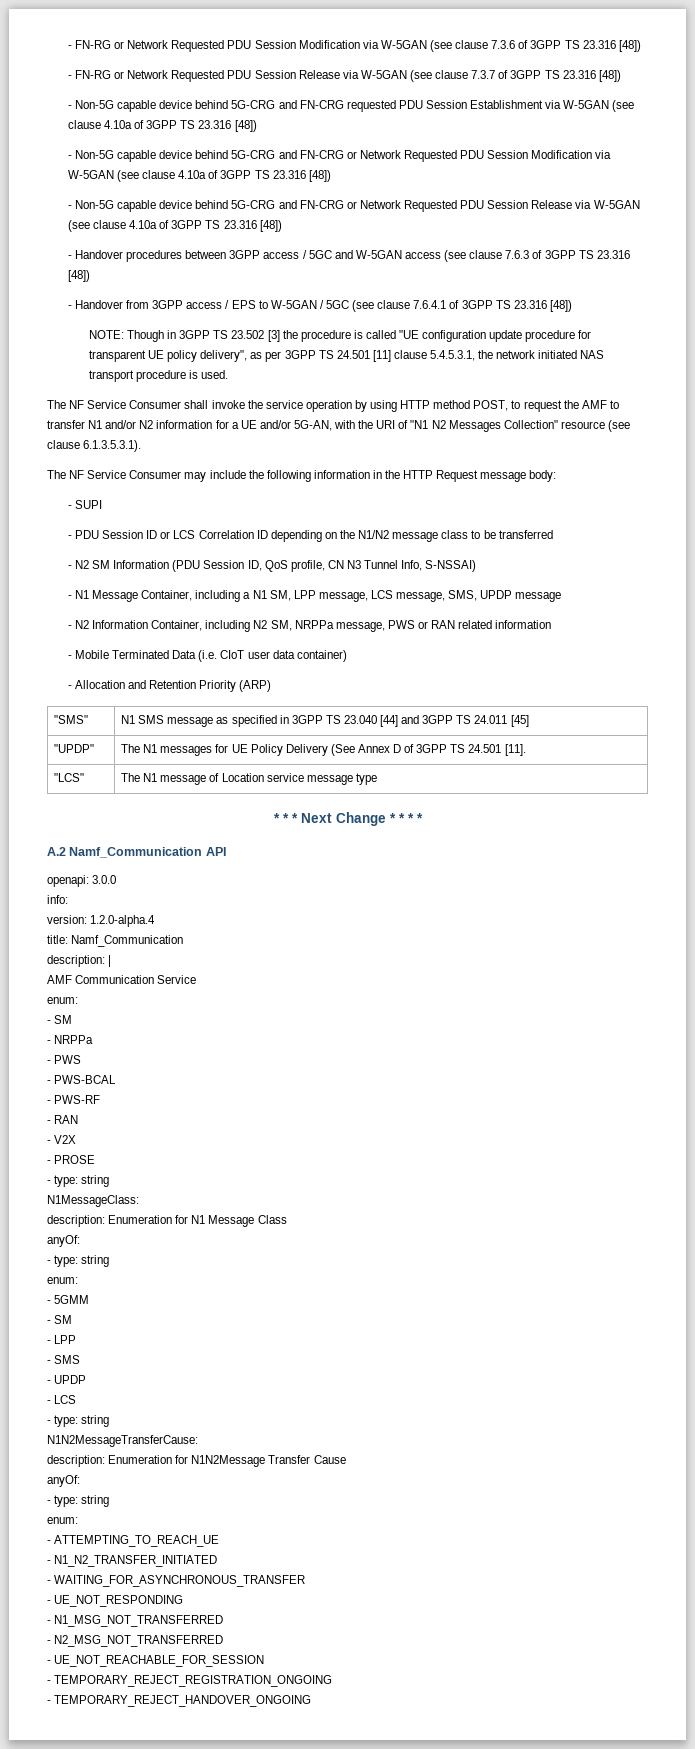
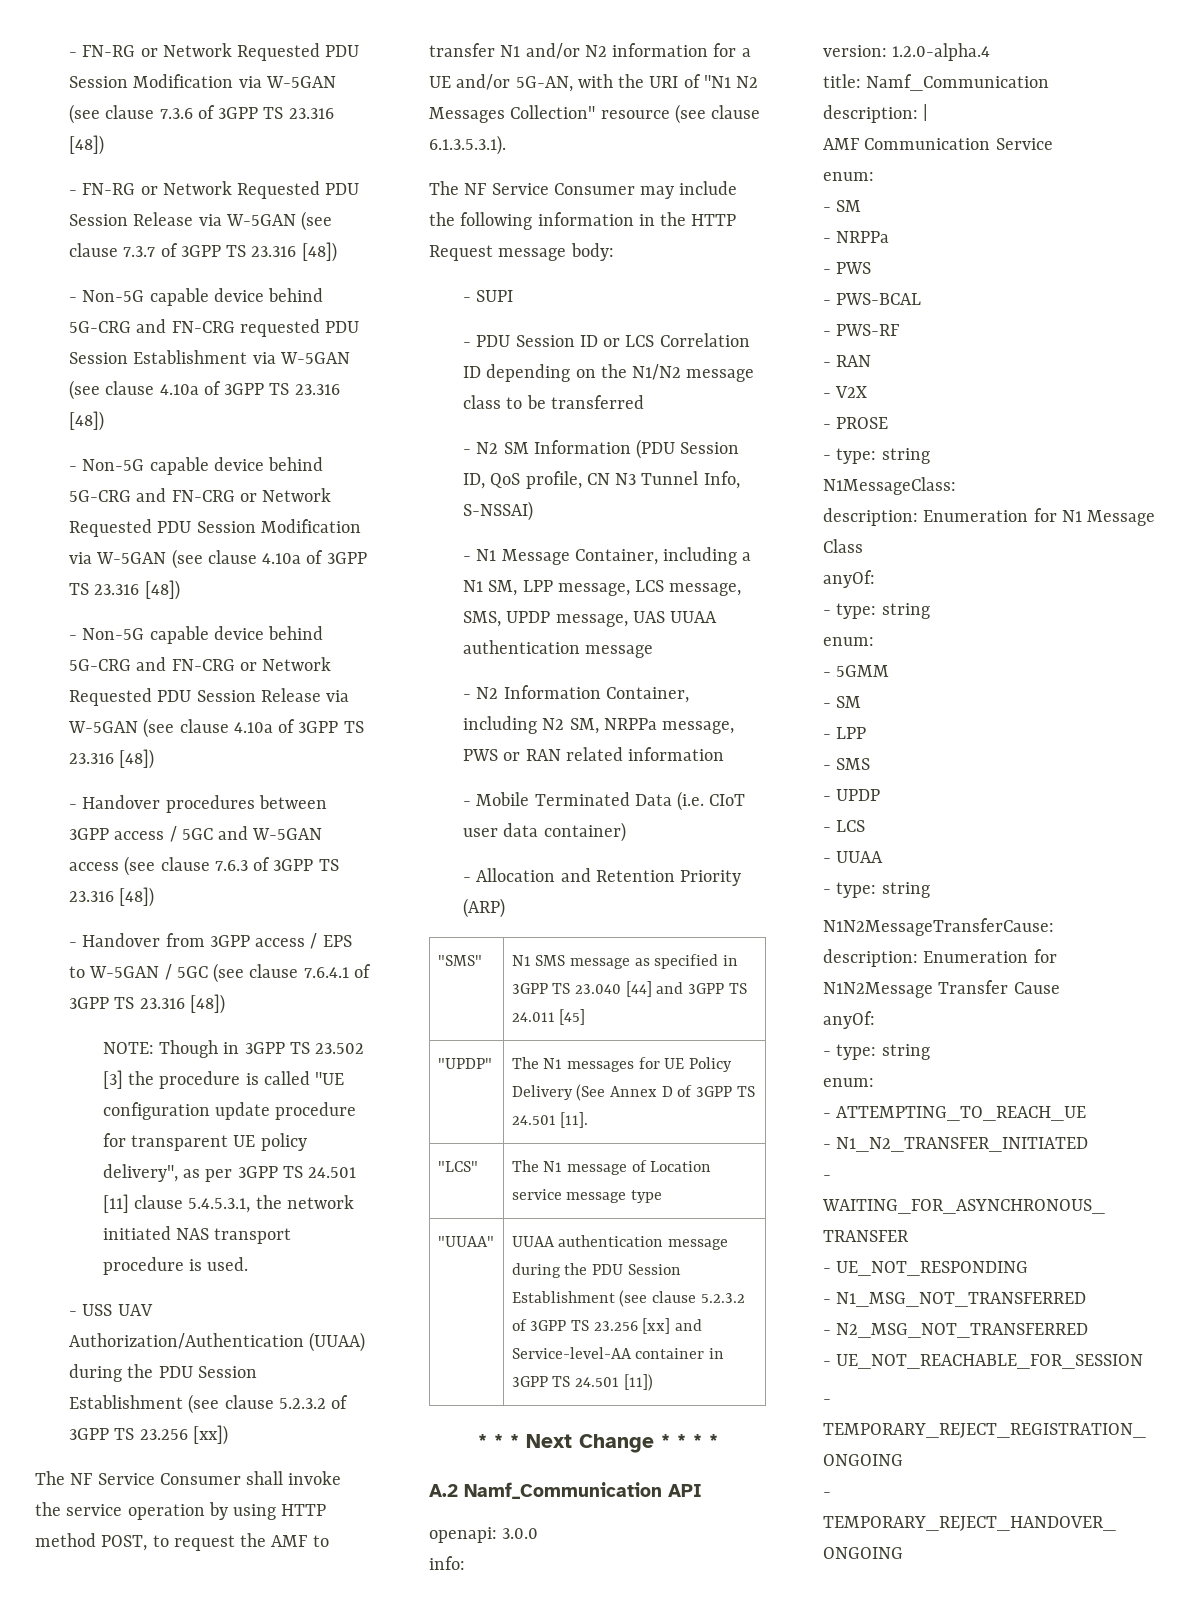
+ - USS UAV Authorization/Authentication (UUAA) during the PDU Session Establishment (see clause 5.2.3.2 of 3GPP TS 23.256 [xx])
- - N1 Message Container, including a N1 SM, LPP message, LCS message, SMS, UPDP message
+ - N1 Message Container, including a N1 SM, LPP message, LCS message, SMS, UPDP message, UAS UUAA authentication message
+ "UUAA" | UUAA authentication message during the PDU Session Establishment (see clause 5.2.3.2 of 3GPP TS 23.256 [xx] and Service-level-AA container in 3GPP TS 24.501 [11])
+ - UUAA

